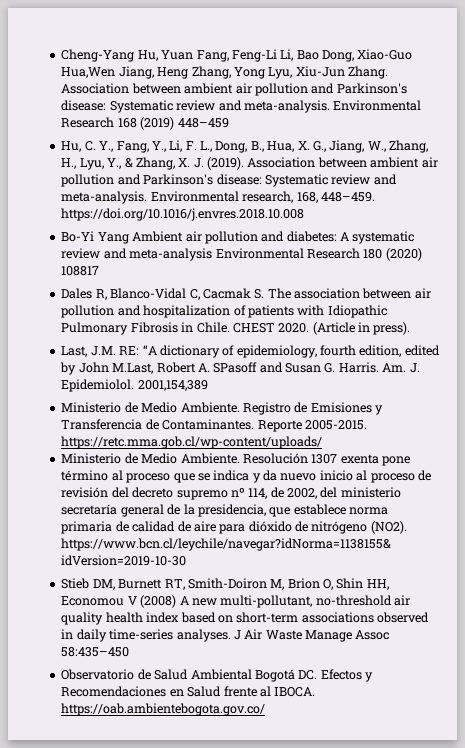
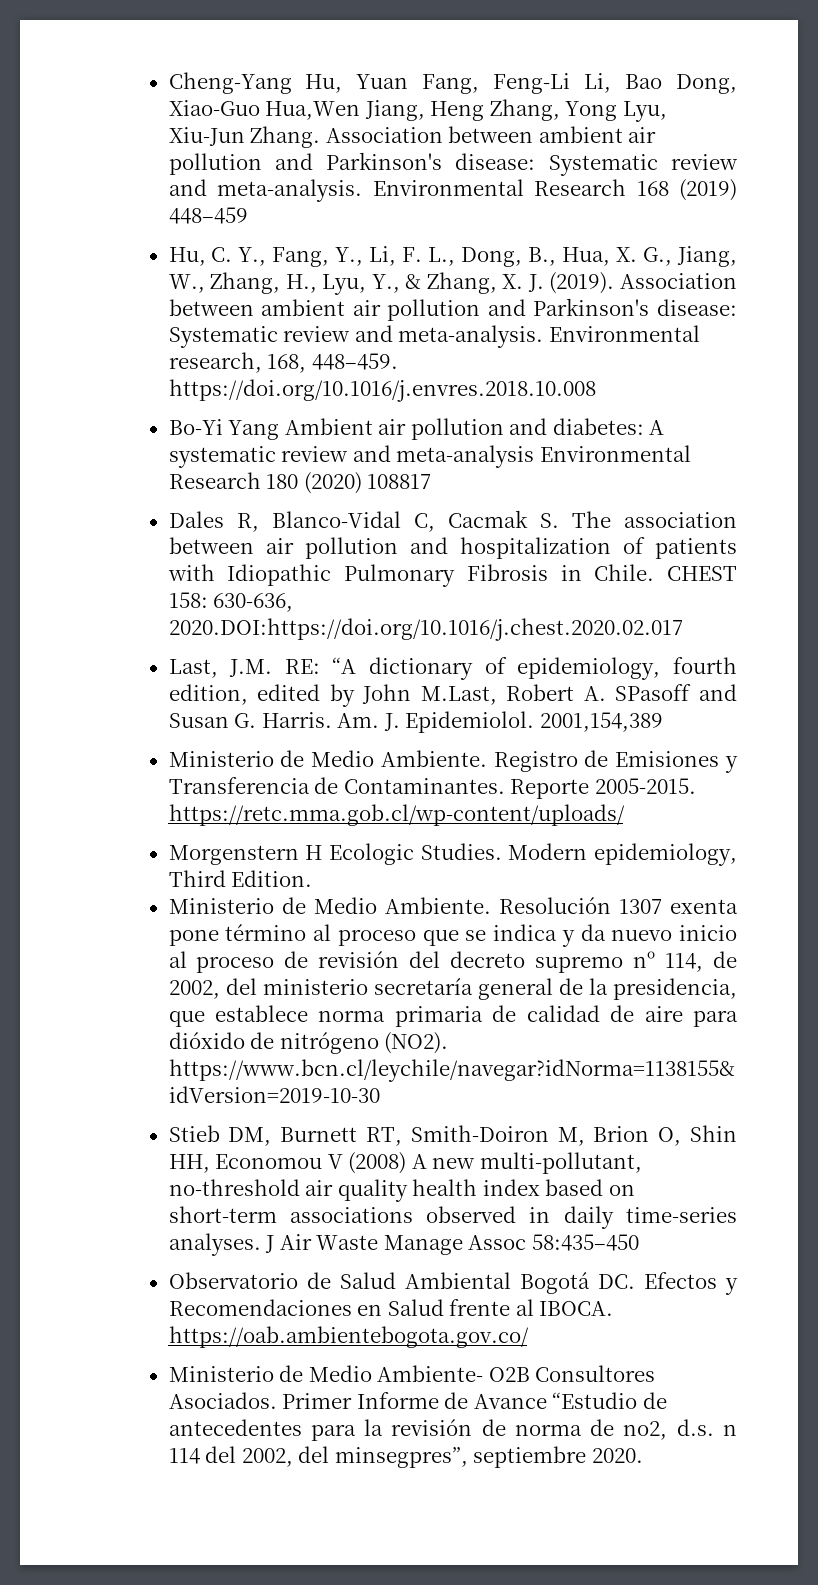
- CHEST 2020. (Article in press).
+ CHEST 158: 630-636, 2020.DOI:https://doi.org/10.1016/j.chest.2020.02.017
+ Morgenstern H Ecologic Studies. Modern epidemiology, Third Edition.
+ Ministerio de Medio Ambiente- O2B Consultores Asociados. Primer Informe de Avance “Estudio de antecedentes para la revisión de norma de no2, d.s. n 114 del 2002, del minsegpres”, septiembre 2020.

